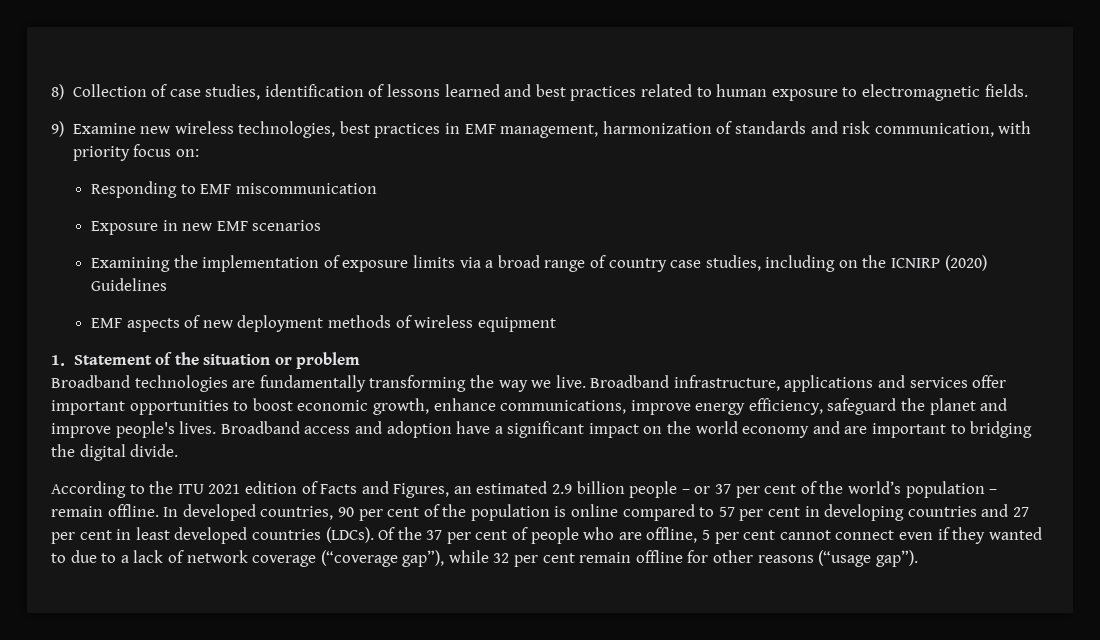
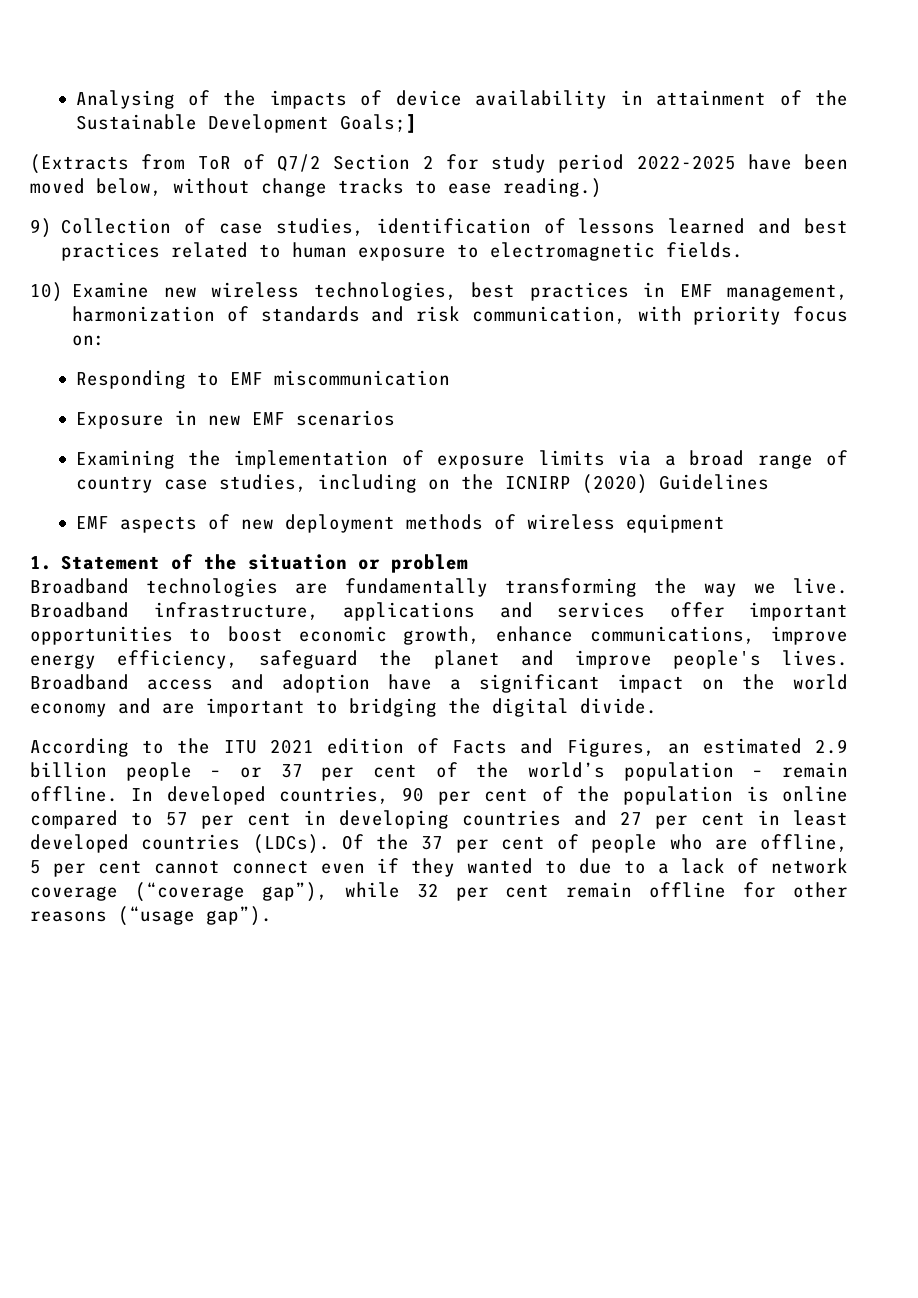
- 8) Collection of case studies, identification of lessons learned and best practices related to human exposure to electromagnetic fields.
+ Analysing of the impacts of device availability in attainment of the Sustainable Development Goals;]
+ (Extracts from ToR of Q7/2 Section 2 for study period 2022-2025 have been moved below, without change tracks to ease reading.)
+ 9) Collection of case studies, identification of lessons learned and best practices related to human exposure to electromagnetic fields.
- 9) Examine new wireless technologies, best practices in EMF management, harmonization of standards and risk communication, with priority focus on:
+ 10) Examine new wireless technologies, best practices in EMF management, harmonization of standards and risk communication, with priority focus on:

